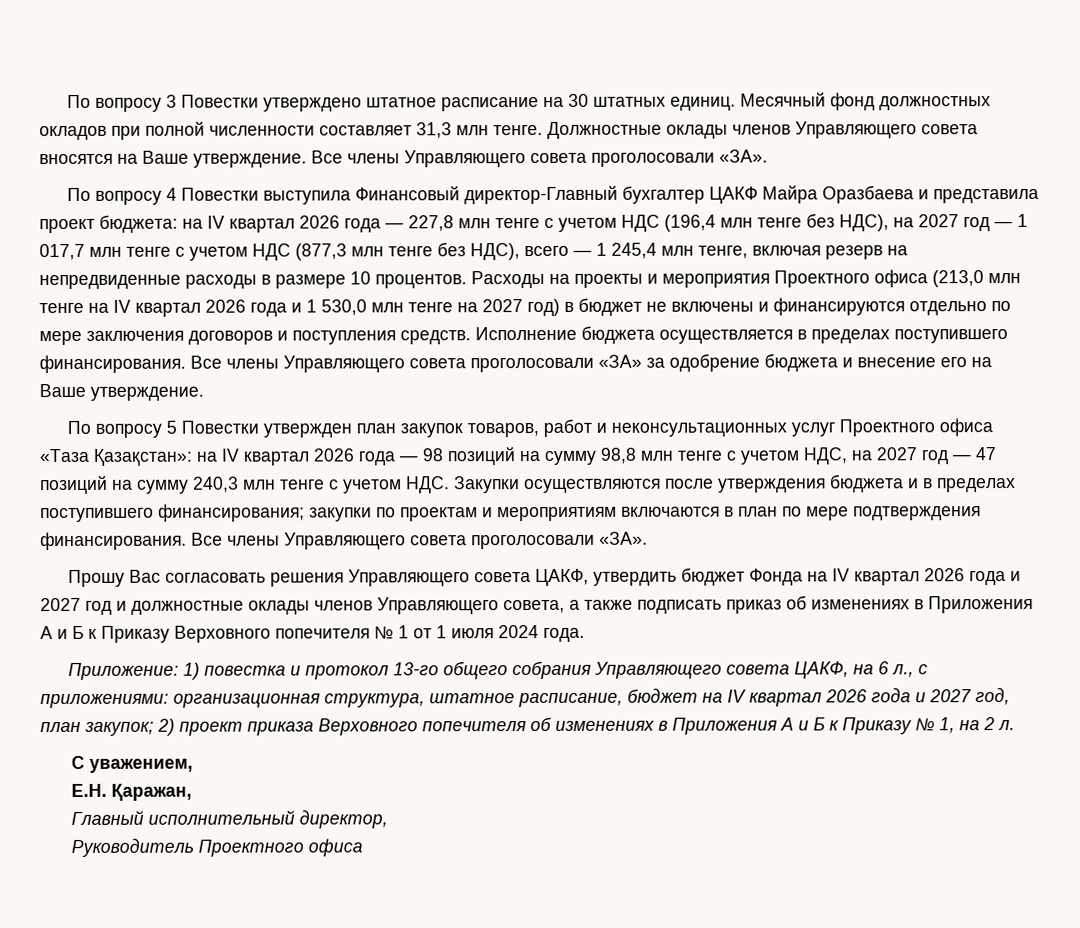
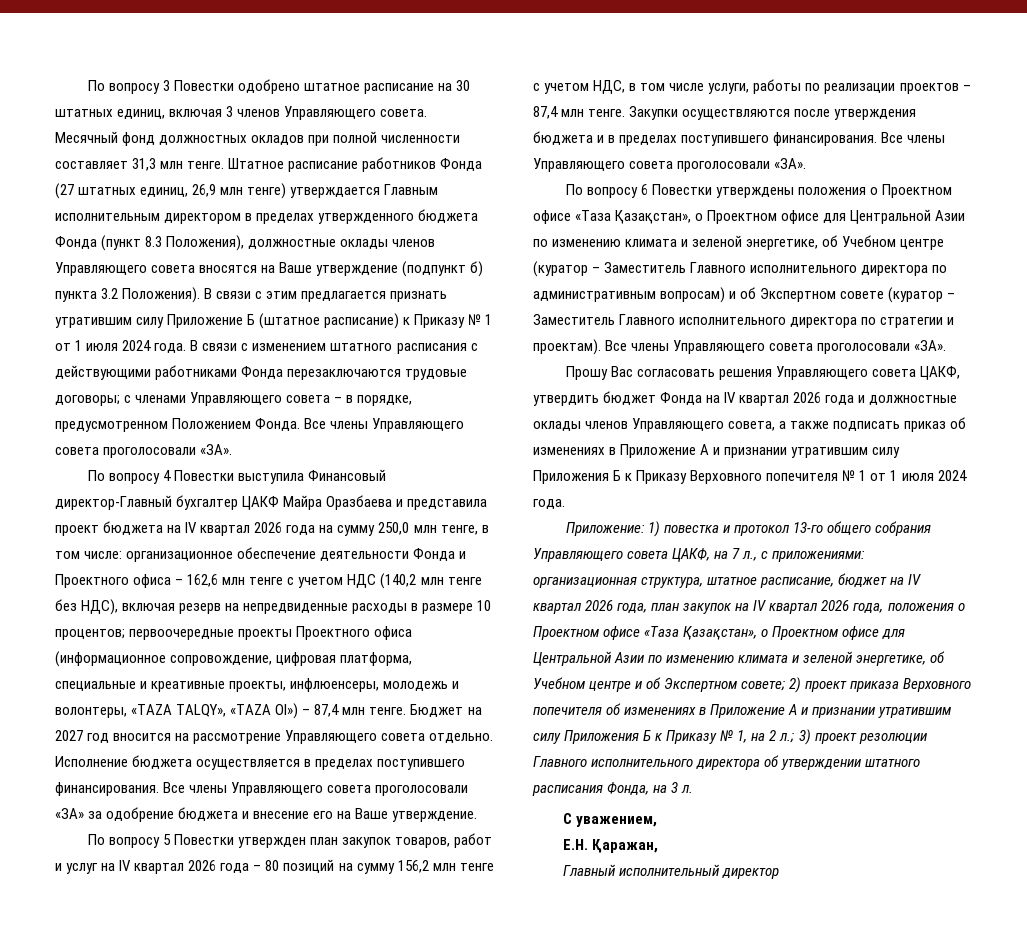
- По вопросу 3 Повестки утверждено штатное расписание на 30 штатных единиц.
+ По вопросу 3 Повестки одобрено штатное расписание на 30 штатных единиц, включая 3 членов Управляющего совета.
- Должностные оклады членов Управляющего совета вносятся на Ваше утверждение.
+ Штатное расписание работников Фонда (27 штатных единиц, 26,9 млн тенге) утверждается Главным исполнительным директором в пределах утвержденного бюджета Фонда (пункт 8.3 Положения), должностные оклады членов Управляющего совета вносятся на Ваше утверждение (подпункт б) пункта 3.2 Положения). В связи с этим предлагается признать утратившим силу Приложение Б (штатное расписание) к Приказу № 1 от 1 июля 2024 года. В связи с изменением штатного расписания с действующими работниками Фонда перезаключаются трудовые договоры; с членами Управляющего совета – в порядке, предусмотренном Положением Фонда.
- По вопросу 4 Повестки выступила Финансовый директор-Главный бухгалтер ЦАКФ Майра Оразбаева и представила проект бюджета: на IV квартал 2026 года — 227,8 млн тенге с учетом НДС (196,4 млн тенге без НДС), на 2027 год — 1 017,7 млн тенге с учетом НДС (877,3 млн тенге без НДС), всего — 1 245,4 млн тенге, включая резерв на непредвиденные расходы в размере 10 процентов. Расходы на проекты и мероприятия Проектного офиса (213,0 млн тенге на IV квартал 2026 года и 1 530,0 млн тенге на 2027 год) в бюджет не включены и финансируются отдельно по мере заключения договоров и поступления средств.
+ По вопросу 4 Повестки выступила Финансовый директор-Главный бухгалтер ЦАКФ Майра Оразбаева и представила проект бюджета на IV квартал 2026 года на сумму 250,0 млн тенге, в том числе: организационное обеспечение деятельности Фонда и Проектного офиса – 162,6 млн тенге с учетом НДС (140,2 млн тенге без НДС), включая резерв на непредвиденные расходы в размере 10 процентов; первоочередные проекты Проектного офиса (информационное сопровождение, цифровая платформа, специальные и креативные проекты, инфлюенсеры, молодежь и волонтеры, «TAZA TALQY», «TAZA OI») – 87,4 млн тенге. Бюджет на 2027 год вносится на рассмотрение Управляющего совета отдельно.
- По вопросу 5 Повестки утвержден план закупок товаров, работ и неконсультационных услуг Проектного офиса «Таза Қазақстан»: на IV квартал 2026 года — 98 позиций на сумму 98,8 млн тенге с учетом НДС, на 2027 год — 47 позиций на сумму 240,3 млн тенге с учетом НДС. Закупки осуществляются после утверждения бюджета и в пределах поступившего финансирования; закупки по проектам и мероприятиям включаются в план по мере подтверждения финансирования.
+ По вопросу 5 Повестки утвержден план закупок товаров, работ и услуг на IV квартал 2026 года – 80 позиций на сумму 156,2 млн тенге с учетом НДС, в том числе услуги, работы по реализации проектов – 87,4 млн тенге. Закупки осуществляются после утверждения бюджета и в пределах поступившего финансирования. Все члены Управляющего совета проголосовали «ЗА».
+ По вопросу 6 Повестки утверждены положения о Проектном офисе «Таза Қазақстан», о Проектном офисе для Центральной Азии по изменению климата и зеленой энергетике, об Учебном центре (куратор – Заместитель Главного исполнительного директора по административным вопросам) и об Экспертном совете (куратор – Заместитель Главного исполнительного директора по стратегии и проектам).
- Прошу Вас согласовать решения Управляющего совета ЦАКФ, утвердить бюджет Фонда на IV квартал 2026 года и 2027 год и должностные оклады членов Управляющего совета, а также подписать приказ об изменениях в Приложения А и Б к Приказу Верховного попечителя № 1 от 1 июля 2024 года.
+ Прошу Вас согласовать решения Управляющего совета ЦАКФ, утвердить бюджет Фонда на IV квартал 2026 года и должностные оклады членов Управляющего совета, а также подписать приказ об изменениях в Приложение А и признании утратившим силу Приложения Б к Приказу Верховного попечителя № 1 от 1 июля 2024 года.
- Приложение: 1) повестка и протокол 13-го общего собрания Управляющего совета ЦАКФ, на 6 л., с приложениями: организационная структура, штатное расписание, бюджет на IV квартал 2026 года и 2027 год, план закупок; 2) проект приказа Верховного попечителя об изменениях в Приложения А и Б к Приказу № 1, на 2 л.
+ Приложение: 1) повестка и протокол 13-го общего собрания Управляющего совета ЦАКФ, на 7 л., с приложениями: организационная структура, штатное расписание, бюджет на IV квартал 2026 года, план закупок на IV квартал 2026 года, положения о Проектном офисе «Таза Қазақстан», о Проектном офисе для Центральной Азии по изменению климата и зеленой энергетике, об Учебном центре и об Экспертном совете; 2) проект приказа Верховного попечителя об изменениях в Приложение А и признании утратившим силу Приложения Б к Приказу № 1, на 2 л.; 3) проект резолюции Главного исполнительного директора об утверждении штатного расписания Фонда, на 3 л.
- Главный исполнительный директор,
- Руководитель Проектного офиса
+ Главный исполнительный директор

